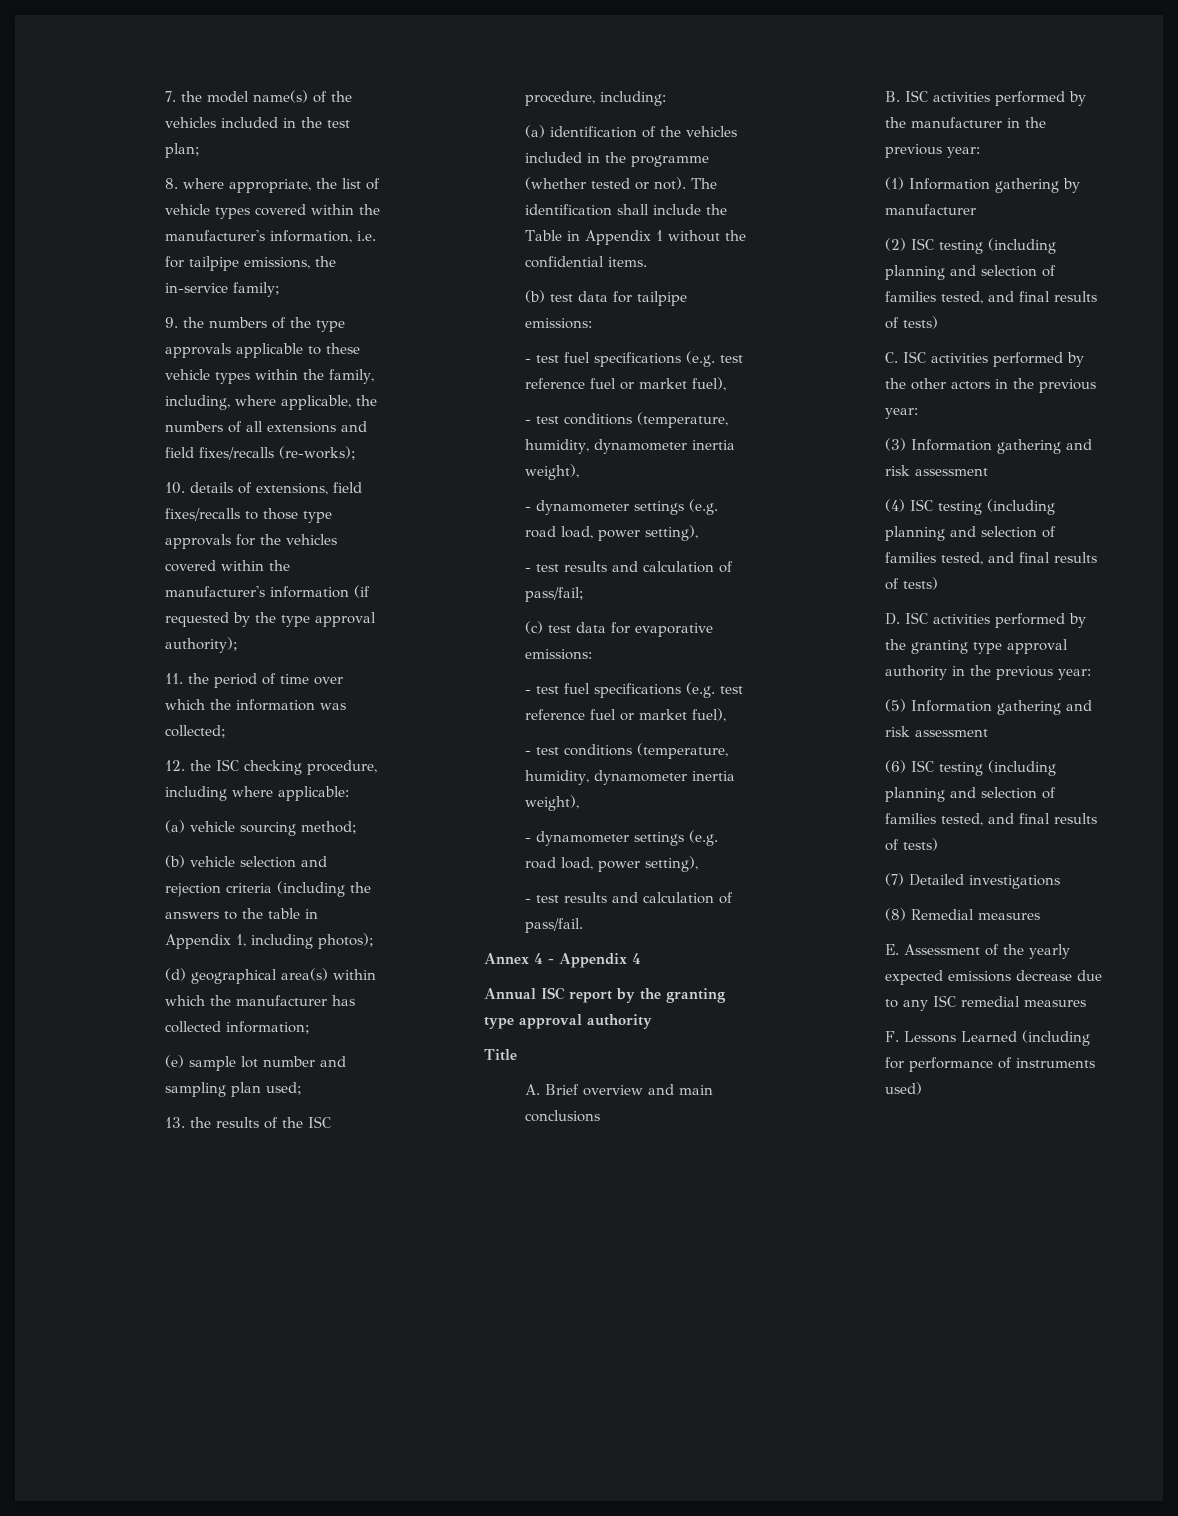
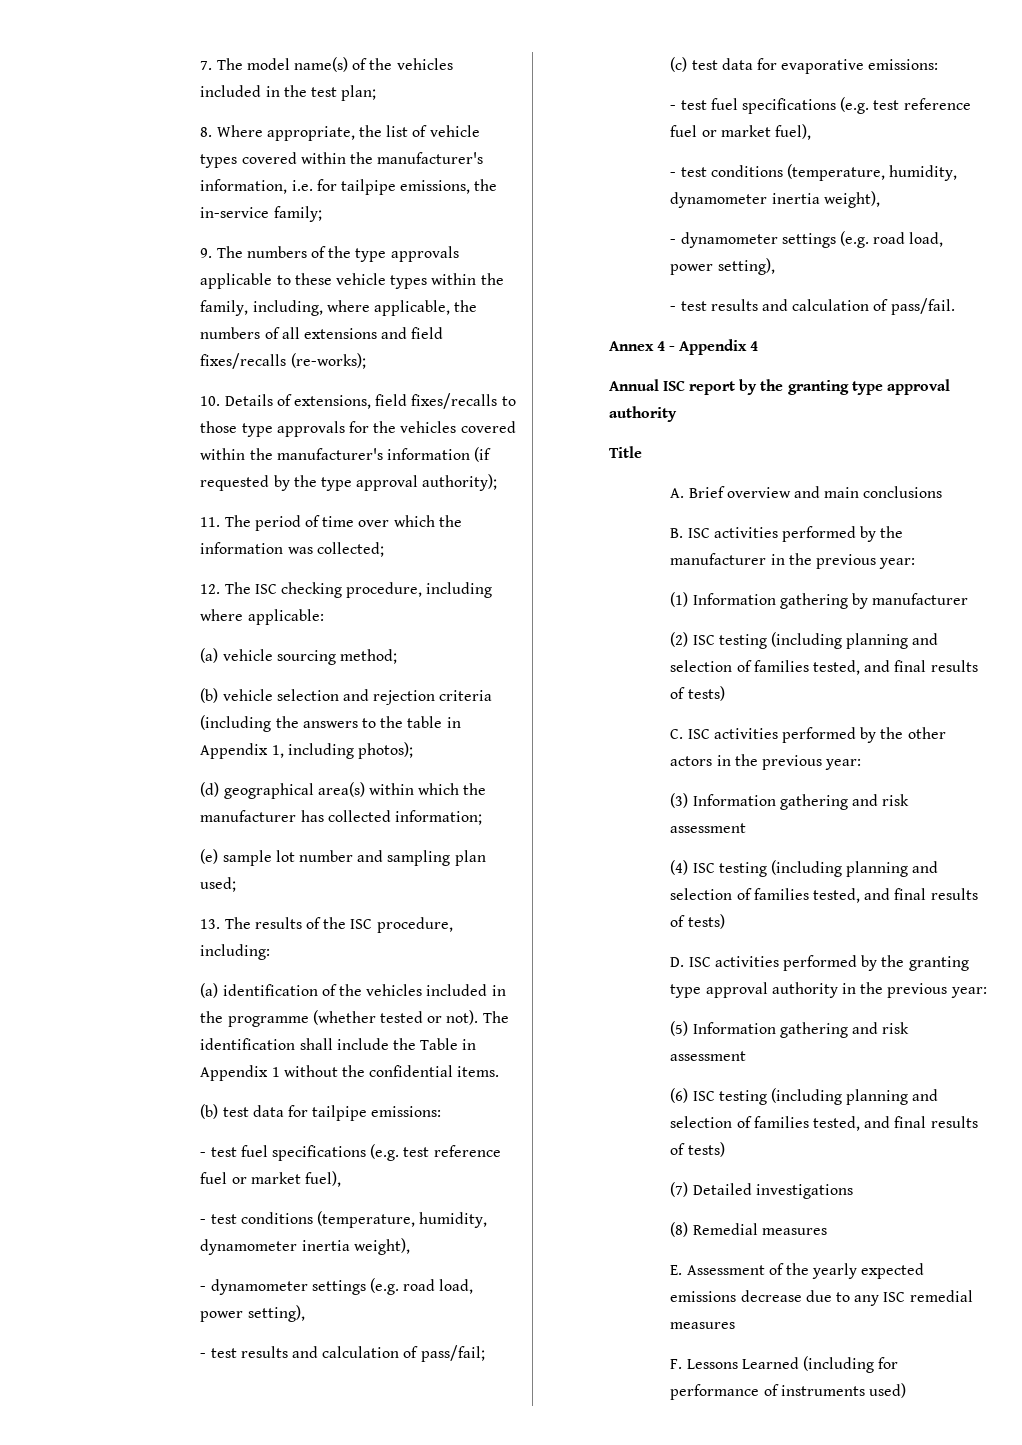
- 7. the model name(s) of the vehicles included in the test plan;
+ 7. The model name(s) of the vehicles included in the test plan;
- 8. where appropriate, the list of vehicle types covered within the manufacturer's information, i.e. for tailpipe emissions, the in-service family;
+ 8. Where appropriate, the list of vehicle types covered within the manufacturer's information, i.e. for tailpipe emissions, the in-service family;
- 9. the numbers of the type approvals applicable to these vehicle types within the family, including, where applicable, the numbers of all extensions and field fixes/recalls (re-works);
+ 9. The numbers of the type approvals applicable to these vehicle types within the family, including, where applicable, the numbers of all extensions and field fixes/recalls (re-works);
- 10. details of extensions, field fixes/recalls to those type approvals for the vehicles covered within the manufacturer's information (if requested by the type approval authority);
+ 10. Details of extensions, field fixes/recalls to those type approvals for the vehicles covered within the manufacturer's information (if requested by the type approval authority);
- 11. the period of time over which the information was collected;
+ 11. The period of time over which the information was collected;
- 12. the ISC checking procedure, including where applicable:
+ 12. The ISC checking procedure, including where applicable:
- 13. the results of the ISC procedure, including:
+ 13. The results of the ISC procedure, including:

